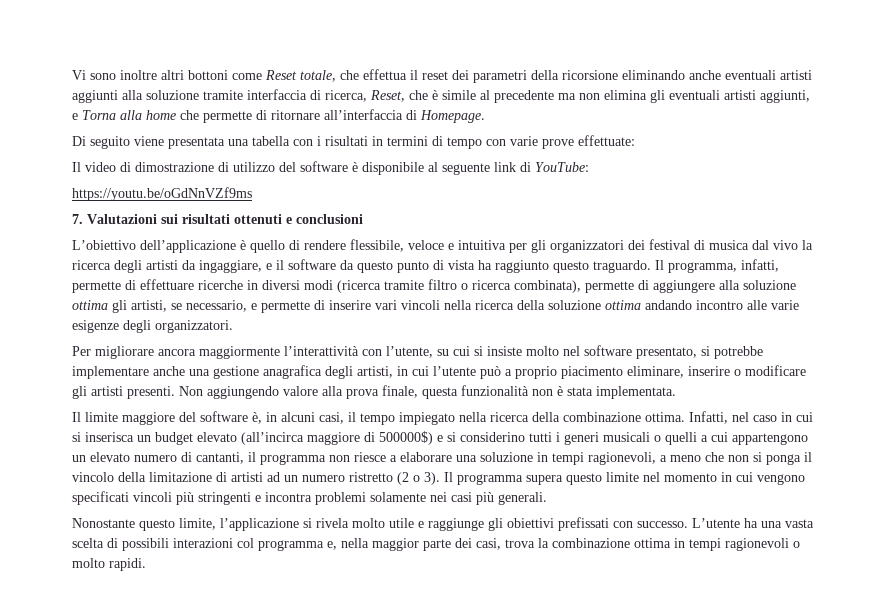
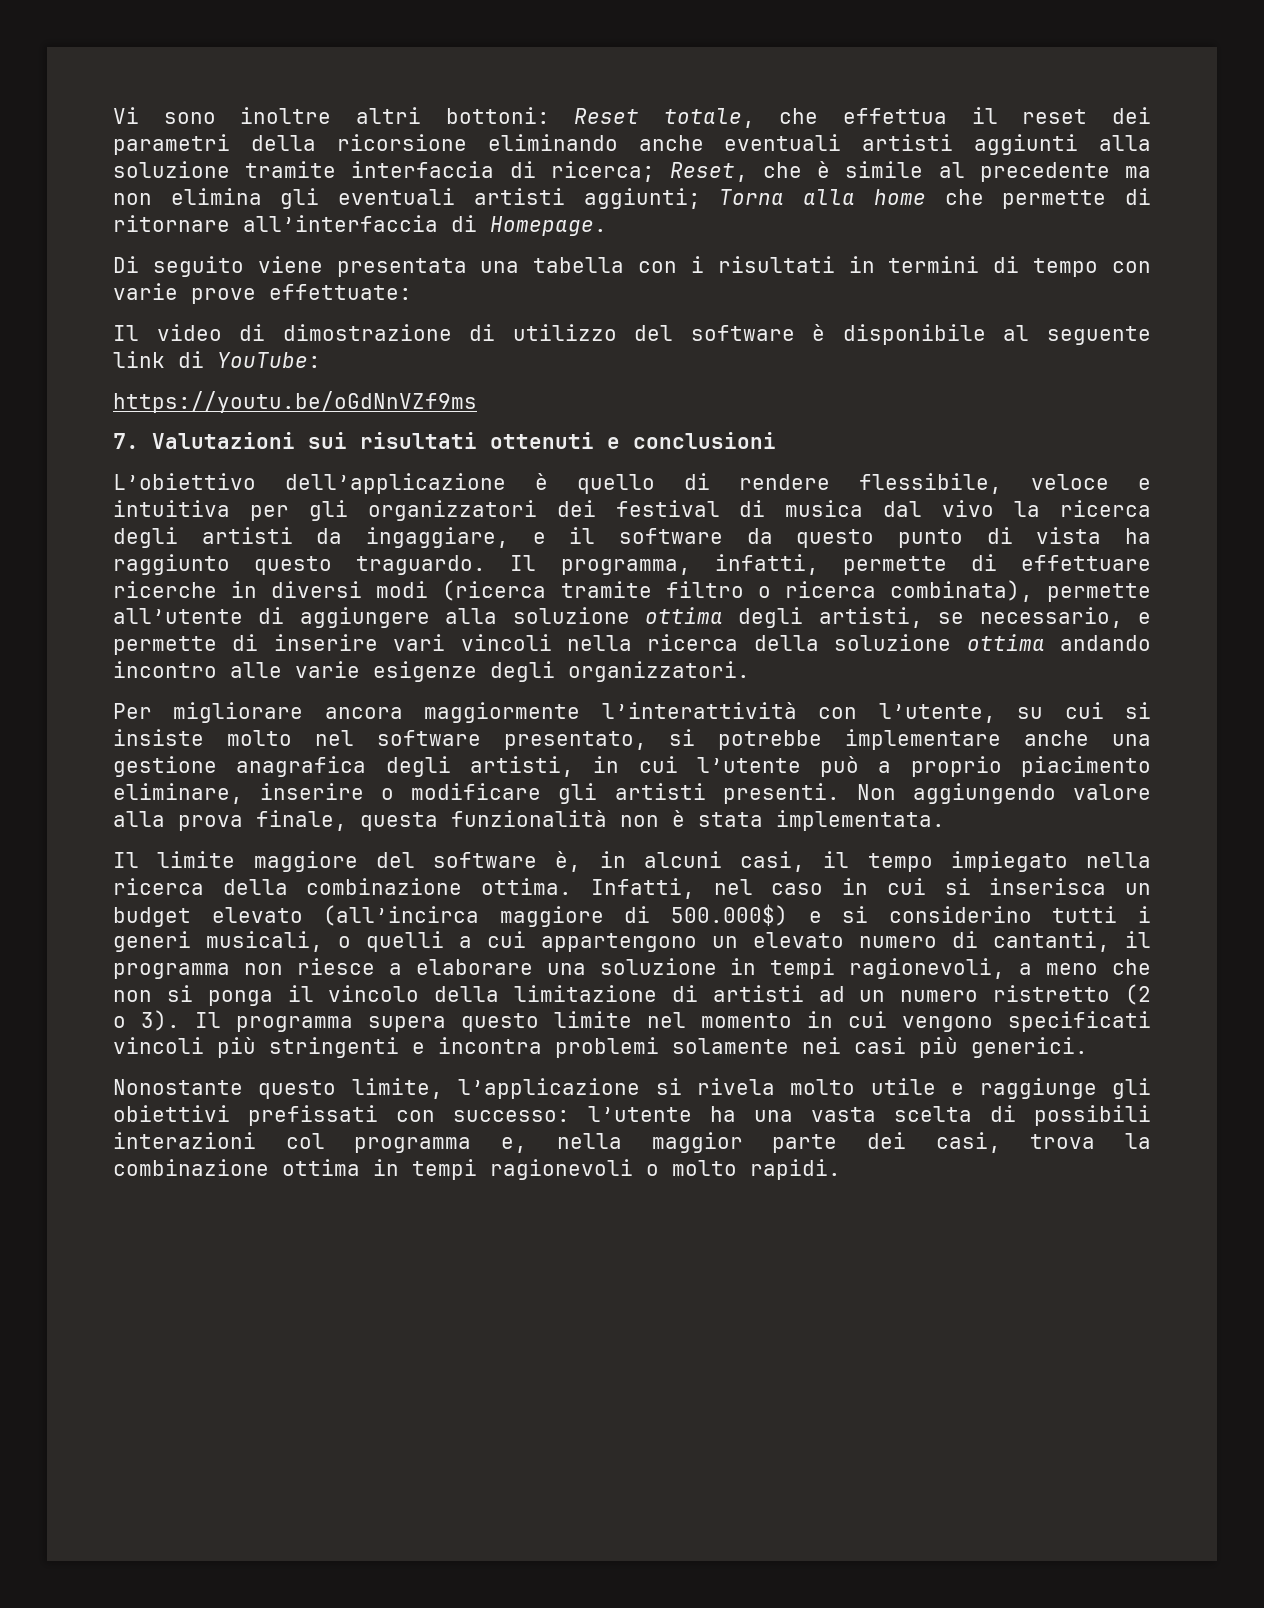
- Vi sono inoltre altri bottoni come Reset totale, che effettua il reset dei parametri della ricorsione eliminando anche eventuali artisti aggiunti alla soluzione tramite interfaccia di ricerca, Reset, che è simile al precedente ma non elimina gli eventuali artisti aggiunti, e Torna alla home che permette di ritornare all’interfaccia di Homepage.
+ Vi sono inoltre altri bottoni: Reset totale, che effettua il reset dei parametri della ricorsione eliminando anche eventuali artisti aggiunti alla soluzione tramite interfaccia di ricerca; Reset, che è simile al precedente ma non elimina gli eventuali artisti aggiunti; Torna alla home che permette di ritornare all’interfaccia di Homepage.
- Il programma, infatti, permette di effettuare ricerche in diversi modi (ricerca tramite filtro o ricerca combinata), permette di aggiungere alla soluzione ottima gli artisti, se necessario, e permette di inserire vari vincoli nella ricerca della soluzione ottima andando incontro alle varie esigenze degli organizzatori.
+ Il programma, infatti, permette di effettuare ricerche in diversi modi (ricerca tramite filtro o ricerca combinata), permette all’utente di aggiungere alla soluzione ottima degli artisti, se necessario, e permette di inserire vari vincoli nella ricerca della soluzione ottima andando incontro alle varie esigenze degli organizzatori.
- Infatti, nel caso in cui si inserisca un budget elevato (all’incirca maggiore di 500000$) e si considerino tutti i generi musicali o quelli a cui appartengono un elevato numero di cantanti, il programma non riesce a elaborare una soluzione in tempi ragionevoli, a meno che non si ponga il vincolo della limitazione di artisti ad un numero ristretto (2 o 3).
+ Infatti, nel caso in cui si inserisca un budget elevato (all’incirca maggiore di 500.000$) e si considerino tutti i generi musicali, o quelli a cui appartengono un elevato numero di cantanti, il programma non riesce a elaborare una soluzione in tempi ragionevoli, a meno che non si ponga il vincolo della limitazione di artisti ad un numero ristretto (2 o 3).
- Il programma supera questo limite nel momento in cui vengono specificati vincoli più stringenti e incontra problemi solamente nei casi più generali.
+ Il programma supera questo limite nel momento in cui vengono specificati vincoli più stringenti e incontra problemi solamente nei casi più generici.
- Nonostante questo limite, l’applicazione si rivela molto utile e raggiunge gli obiettivi prefissati con successo. L’utente ha una vasta scelta di possibili interazioni col programma e, nella maggior parte dei casi, trova la combinazione ottima in tempi ragionevoli o molto rapidi.
+ Nonostante questo limite, l’applicazione si rivela molto utile e raggiunge gli obiettivi prefissati con successo: l’utente ha una vasta scelta di possibili interazioni col programma e, nella maggior parte dei casi, trova la combinazione ottima in tempi ragionevoli o molto rapidi.

